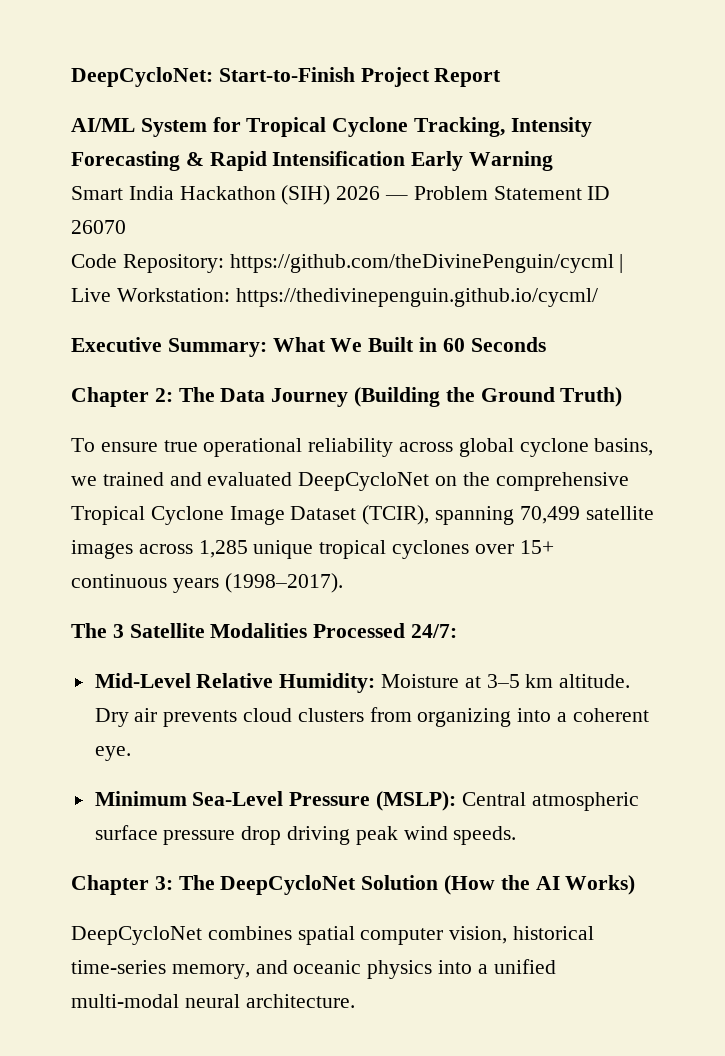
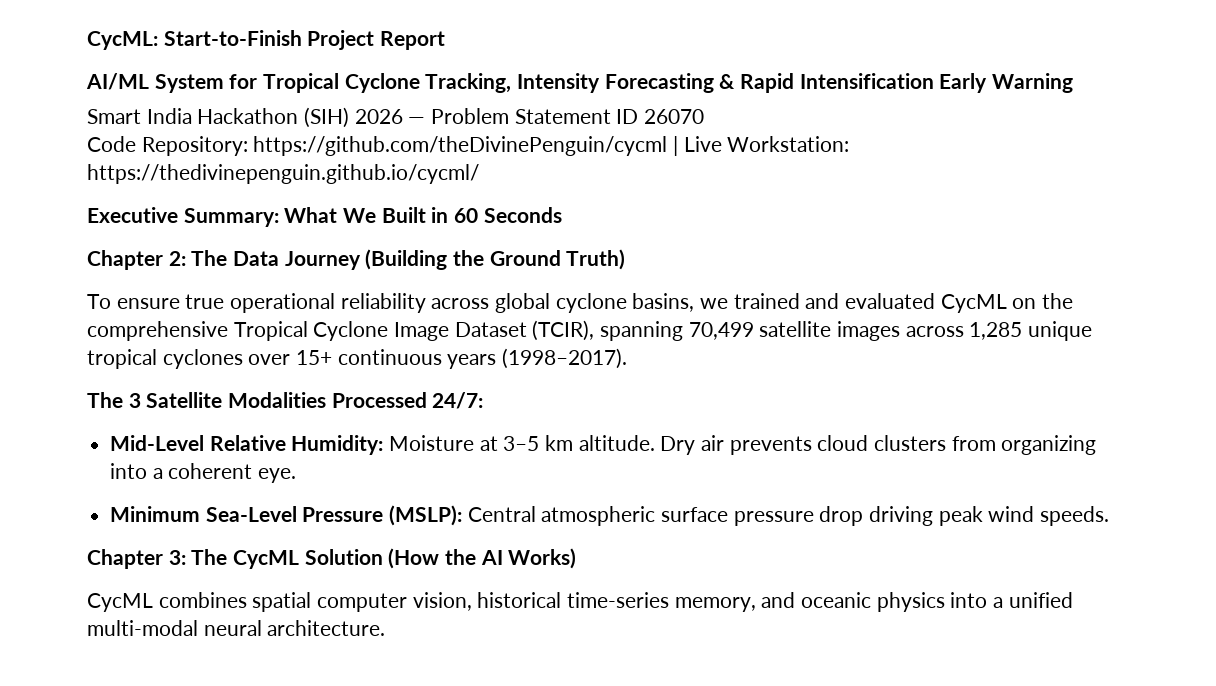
- DeepCycloNet: Start-to-Finish Project Report
+ CycML: Start-to-Finish Project Report
- To ensure true operational reliability across global cyclone basins, we trained and evaluated DeepCycloNet on the comprehensive Tropical Cyclone Image Dataset (TCIR), spanning 70,499 satellite images across 1,285 unique tropical cyclones over 15+ continuous years (1998–2017).
+ To ensure true operational reliability across global cyclone basins, we trained and evaluated CycML on the comprehensive Tropical Cyclone Image Dataset (TCIR), spanning 70,499 satellite images across 1,285 unique tropical cyclones over 15+ continuous years (1998–2017).
- Chapter 3: The DeepCycloNet Solution (How the AI Works)
+ Chapter 3: The CycML Solution (How the AI Works)
- DeepCycloNet combines spatial computer vision, historical time-series memory, and oceanic physics into a unified multi-modal neural architecture.
+ CycML combines spatial computer vision, historical time-series memory, and oceanic physics into a unified multi-modal neural architecture.

